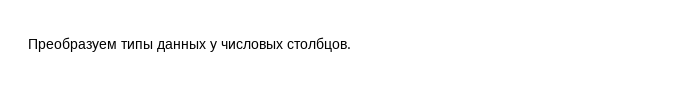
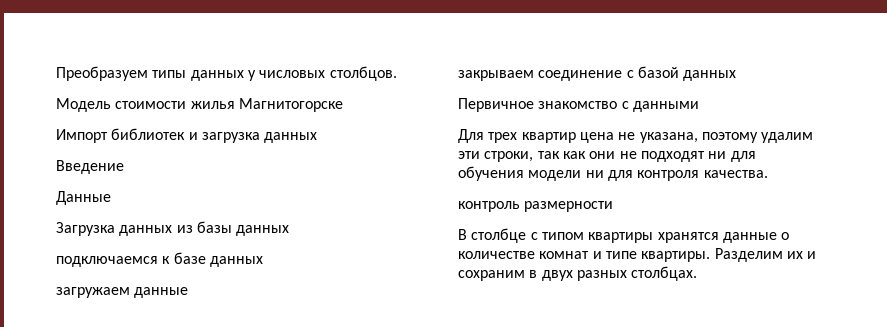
+ Модель стоимости жилья Магнитогорске
+ Импорт библиотек и загрузка данных
+ Введение
+ Данные
+ Загрузка данных из базы данных
+ подключаемся к базе данных
+ загружаем данные
+ закрываем соединение с базой данных
+ Первичное знакомство с данными
+ Для трех квартир цена не указана, поэтому удалим эти строки, так как они не подходят ни для обучения модели ни для контроля качества.
+ контроль размерности
+ В столбце с типом квартиры хранятся данные о количестве комнат и типе квартиры. Разделим их и сохраним в двух разных столбцах.

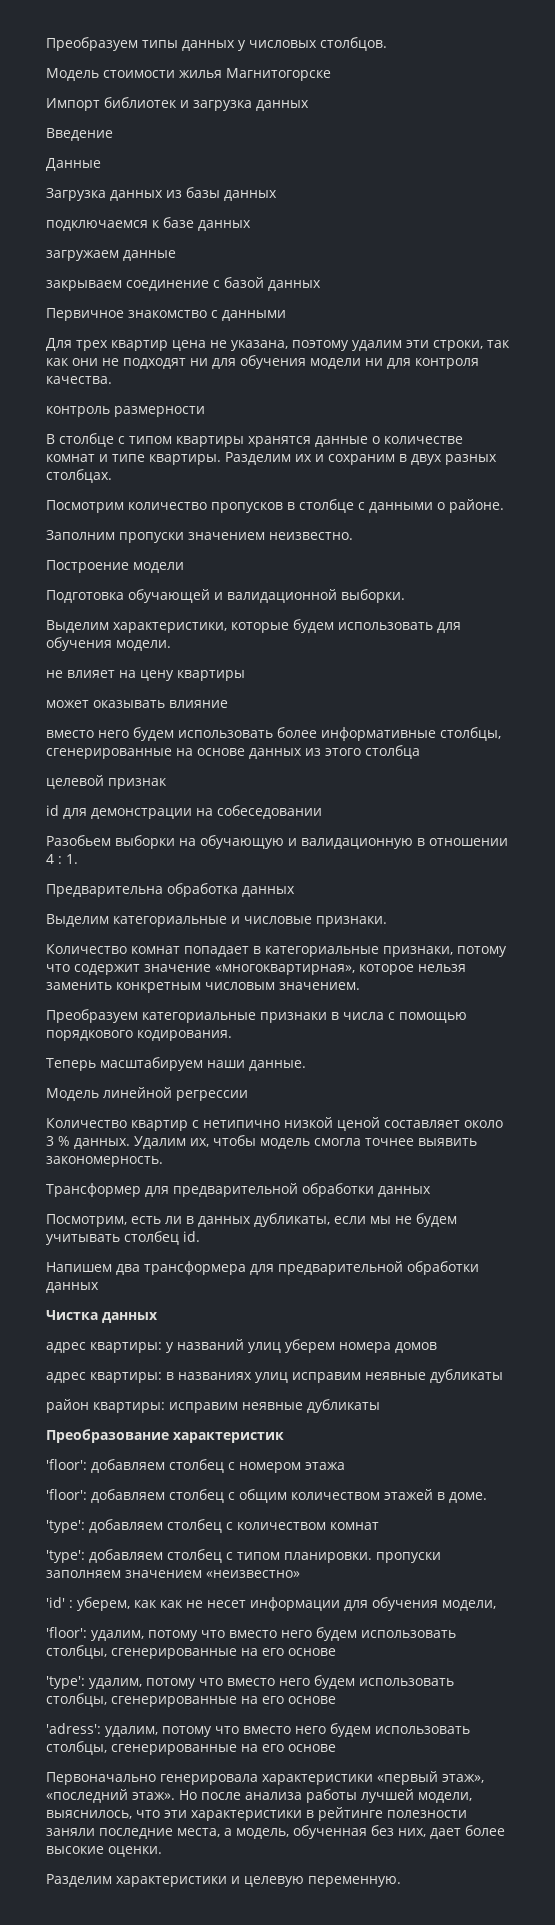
+ Посмотрим количество пропусков в столбце с данными о районе.
+ Заполним пропуски значением неизвестно.
+ Построение модели
+ Подготовка обучающей и валидационной выборки.
+ Выделим характеристики, которые будем использовать для обучения модели.
+ не влияет на цену квартиры
+ может оказывать влияние
+ вместо него будем использовать более информативные столбцы, сгенерированные на основе данных из этого столбца
+ целевой признак
+ id для демонстрации на собеседовании
+ Разобьем выборки на обучающую и валидационную в отношении 4 : 1.
+ Предварительна обработка данных
+ Выделим категориальные и числовые признаки.
+ Количество комнат попадает в категориальные признаки, потому что содержит значение «многоквартирная», которое нельзя заменить конкретным числовым значением.
+ Преобразуем категориальные признаки в числа с помощью порядкового кодирования.
+ Теперь масштабируем наши данные.
+ Модель линейной регрессии
+ Количество квартир с нетипично низкой ценой составляет около 3 % данных. Удалим их, чтобы модель смогла точнее выявить закономерность.
+ Трансформер для предварительной обработки данных
+ Посмотрим, есть ли в данных дубликаты, если мы не будем учитывать столбец id.
+ Напишем два трансформера для предварительной обработки данных
+ Чистка данных
+ адрес квартиры: у названий улиц уберем номера домов
+ адрес квартиры: в названиях улиц исправим неявные дубликаты
+ район квартиры: исправим неявные дубликаты
+ Преобразование характеристик
+ 'floor': добавляем столбец с номером этажа
+ 'floor': добавляем столбец с общим количеством этажей в доме.
+ 'type': добавляем столбец с количеством комнат
+ 'type': добавляем столбец с типом планировки. пропуски заполняем значением «неизвестно»
+ 'id' : уберем, как как не несет информации для обучения модели,
+ 'floor': удалим, потому что вместо него будем использовать столбцы, сгенерированные на его основе
+ 'type': удалим, потому что вместо него будем использовать столбцы, сгенерированные на его основе
+ 'adress': удалим, потому что вместо него будем использовать столбцы, сгенерированные на его основе
+ Первоначально генерировала характеристики «первый этаж», «последний этаж». Но после анализа работы лучшей модели, выяснилось, что эти характеристики в рейтинге полезности заняли последние места, а модель, обученная без них, дает более высокие оценки.
+ Разделим характеристики и целевую переменную.

